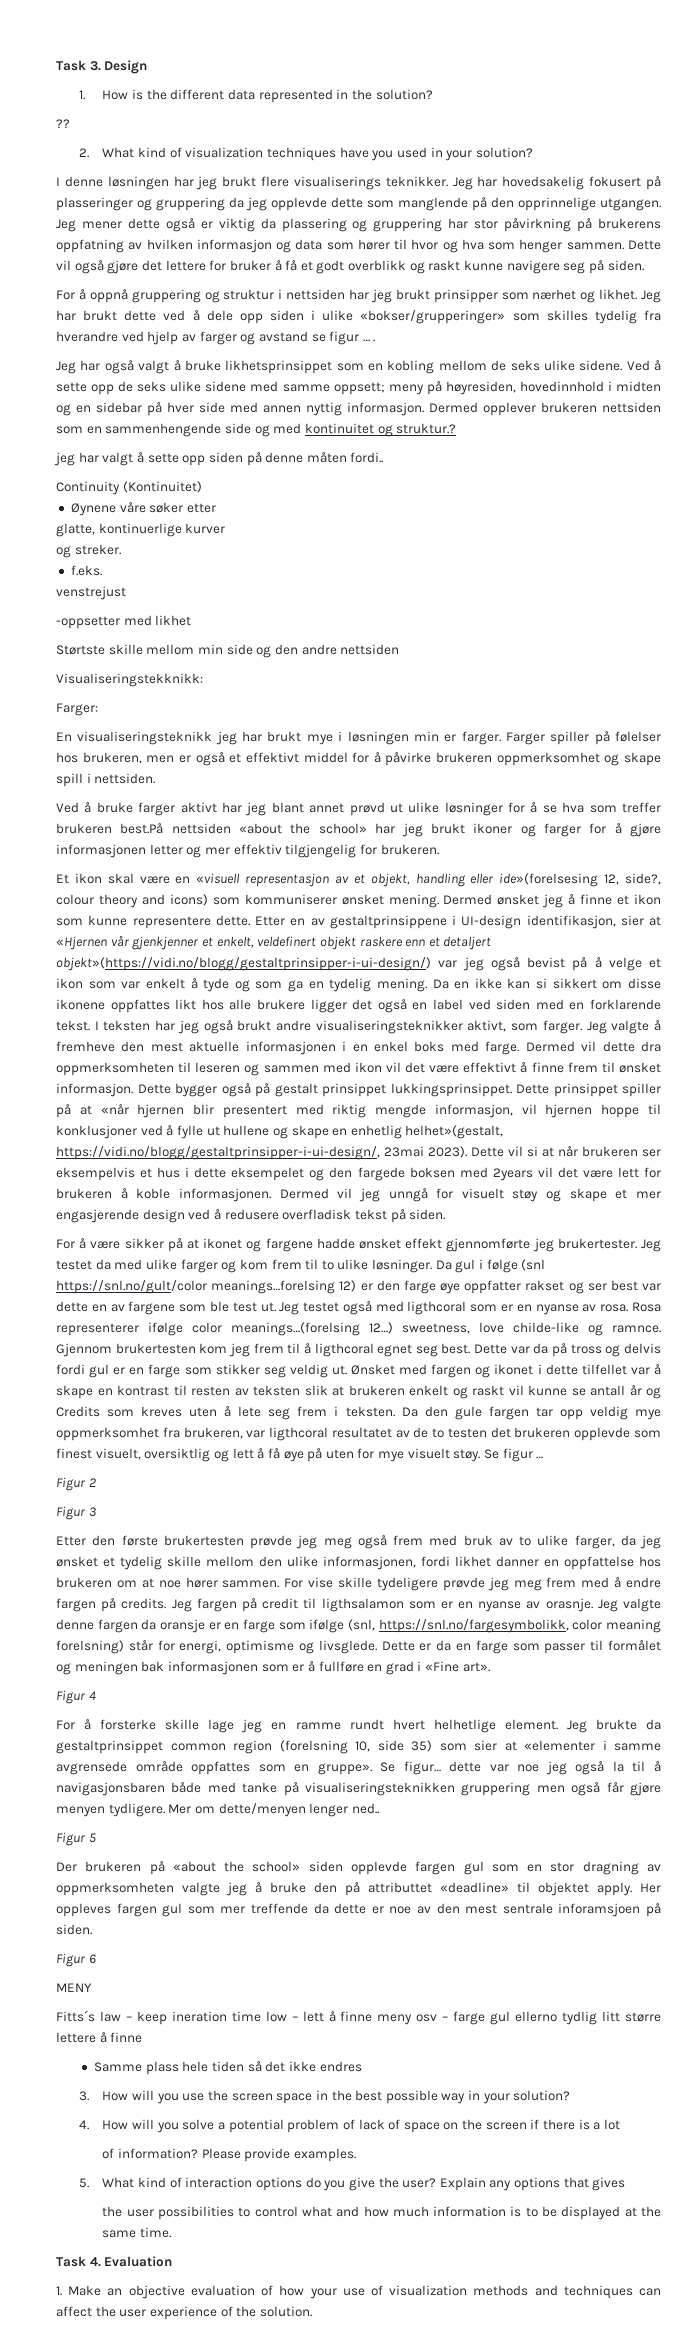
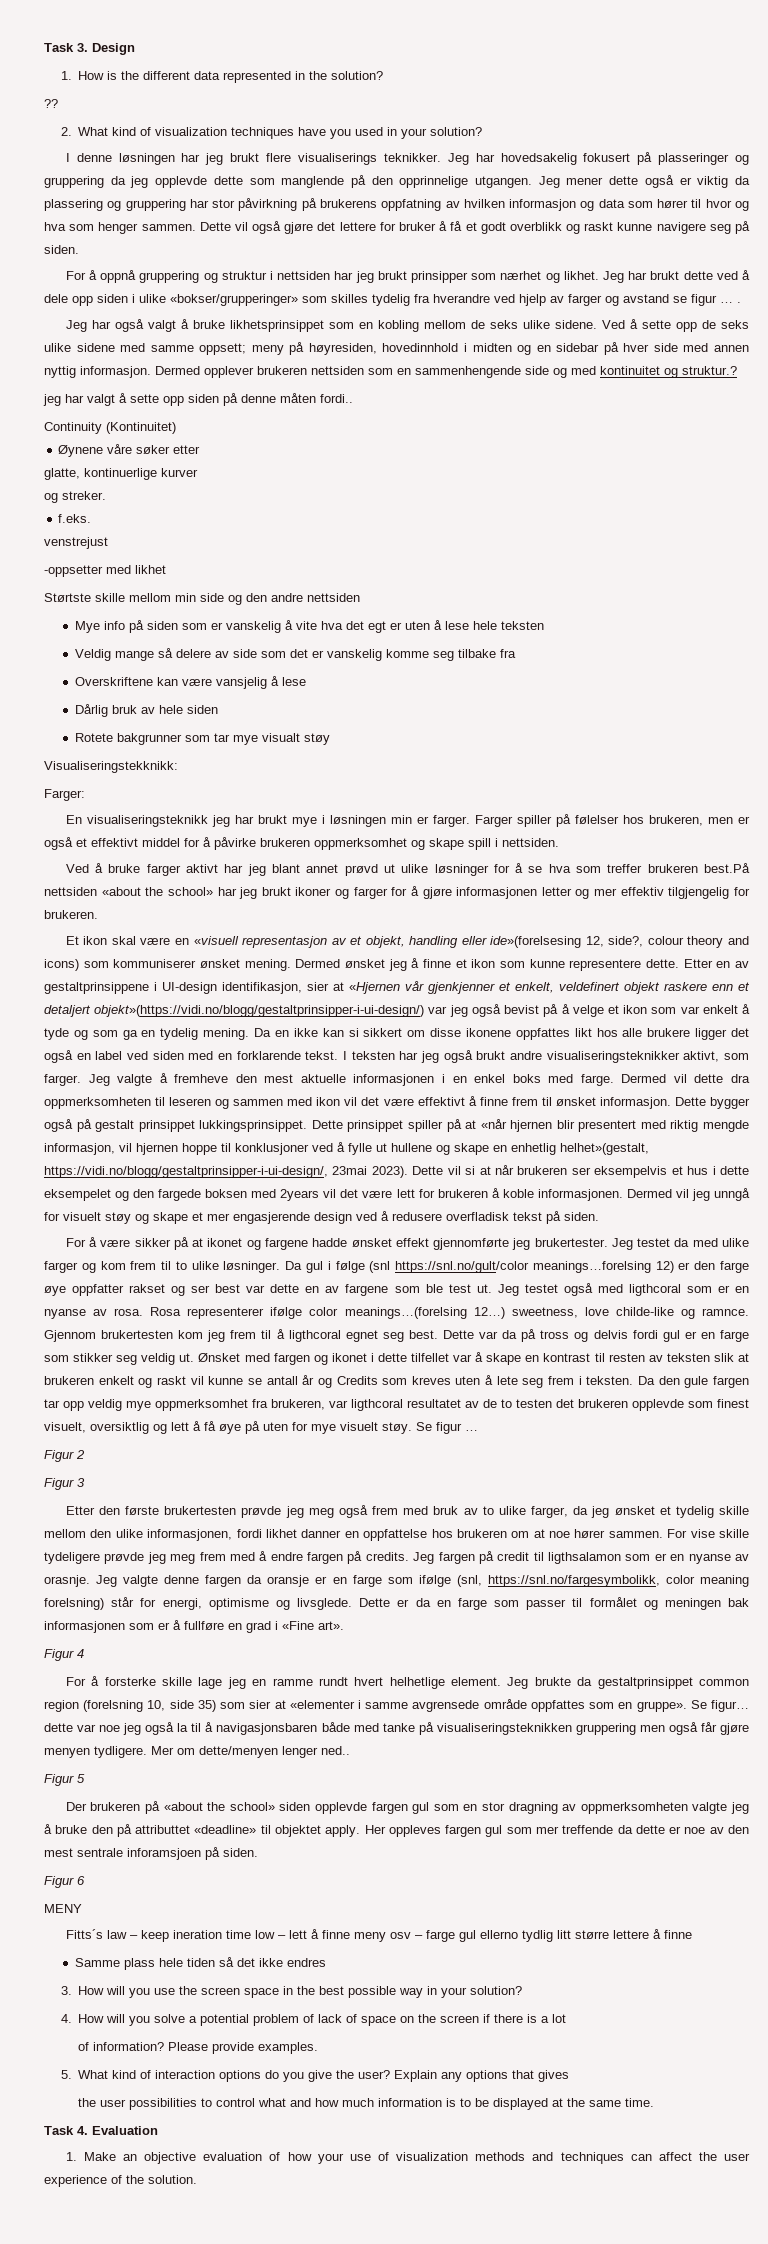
+ Mye info på siden som er vanskelig å vite hva det egt er uten å lese hele teksten
+ Veldig mange så delere av side som det er vanskelig komme seg tilbake fra
+ Overskriftene kan være vansjelig å lese
+ Dårlig bruk av hele siden
+ Rotete bakgrunner som tar mye visualt støy

